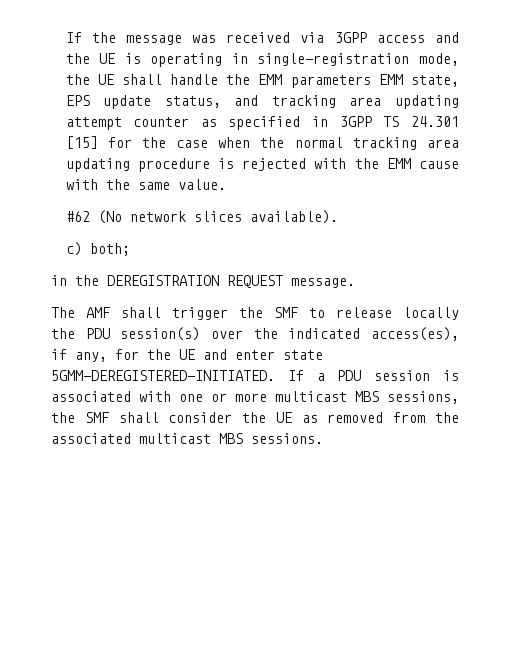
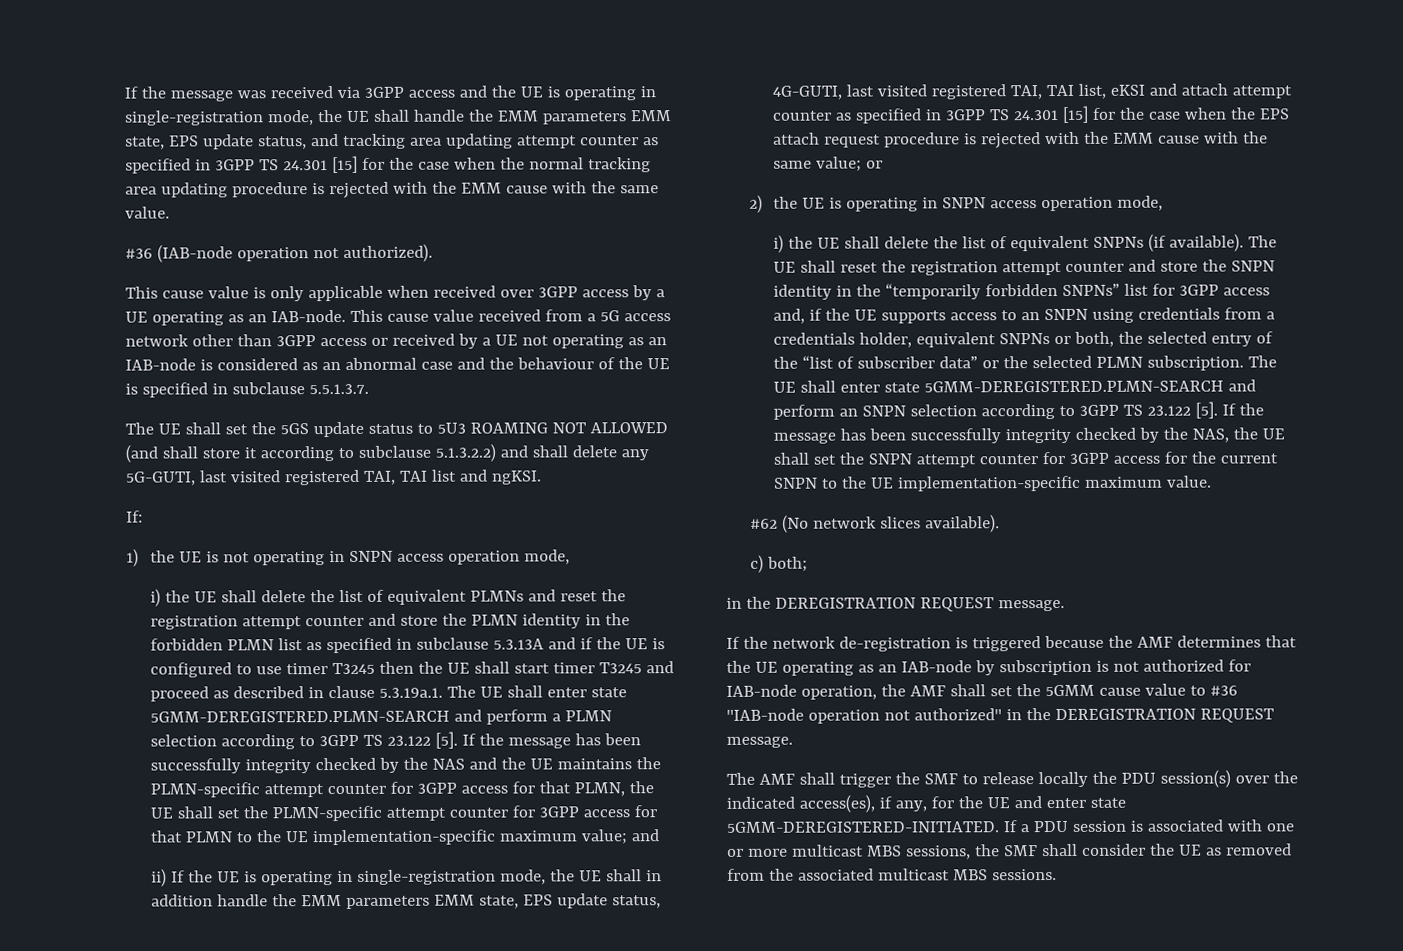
+ #36 (IAB-node operation not authorized).
+ This cause value is only applicable when received over 3GPP access by a UE operating as an IAB-node. This cause value received from a 5G access network other than 3GPP access or received by a UE not operating as an IAB-node is considered as an abnormal case and the behaviour of the UE is specified in subclause 5.5.1.3.7.
+ The UE shall set the 5GS update status to 5U3 ROAMING NOT ALLOWED (and shall store it according to subclause 5.1.3.2.2) and shall delete any 5G-GUTI, last visited registered TAI, TAI list and ngKSI.
+ If:
+ 1) the UE is not operating in SNPN access operation mode,
+ i) the UE shall delete the list of equivalent PLMNs and reset the registration attempt counter and store the PLMN identity in the forbidden PLMN list as specified in subclause 5.3.13A and if the UE is configured to use timer T3245 then the UE shall start timer T3245 and proceed as described in clause 5.3.19a.1. The UE shall enter state 5GMM-DEREGISTERED.PLMN-SEARCH and perform a PLMN selection according to 3GPP TS 23.122 [5]. If the message has been successfully integrity checked by the NAS and the UE maintains the PLMN-specific attempt counter for 3GPP access for that PLMN, the UE shall set the PLMN-specific attempt counter for 3GPP access for that PLMN to the UE implementation-specific maximum value; and
+ ii) If the UE is operating in single-registration mode, the UE shall in addition handle the EMM parameters EMM state, EPS update status, 4G-GUTI, last visited registered TAI, TAI list, eKSI and attach attempt counter as specified in 3GPP TS 24.301 [15] for the case when the EPS attach request procedure is rejected with the EMM cause with the same value; or
+ 2) the UE is operating in SNPN access operation mode,
+ i) the UE shall delete the list of equivalent SNPNs (if available). The UE shall reset the registration attempt counter and store the SNPN identity in the “temporarily forbidden SNPNs” list for 3GPP access and, if the UE supports access to an SNPN using credentials from a credentials holder, equivalent SNPNs or both, the selected entry of the “list of subscriber data” or the selected PLMN subscription. The UE shall enter state 5GMM-DEREGISTERED.PLMN-SEARCH and perform an SNPN selection according to 3GPP TS 23.122 [5]. If the message has been successfully integrity checked by the NAS, the UE shall set the SNPN attempt counter for 3GPP access for the current SNPN to the UE implementation-specific maximum value.
+ If the network de-registration is triggered because the AMF determines that the UE operating as an IAB-node by subscription is not authorized for IAB-node operation, the AMF shall set the 5GMM cause value to #36 "IAB-node operation not authorized" in the DEREGISTRATION REQUEST message.

